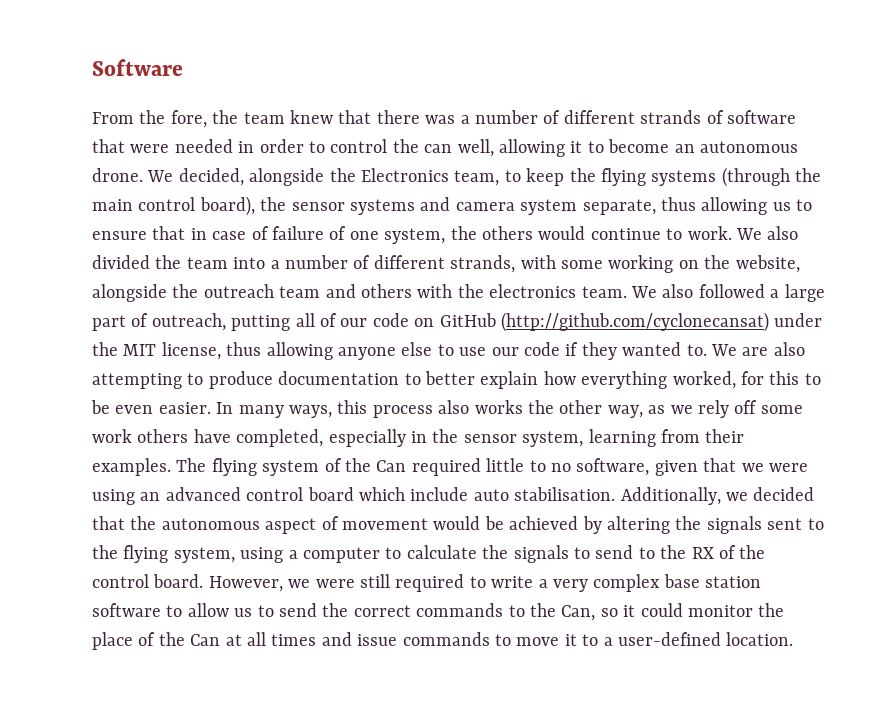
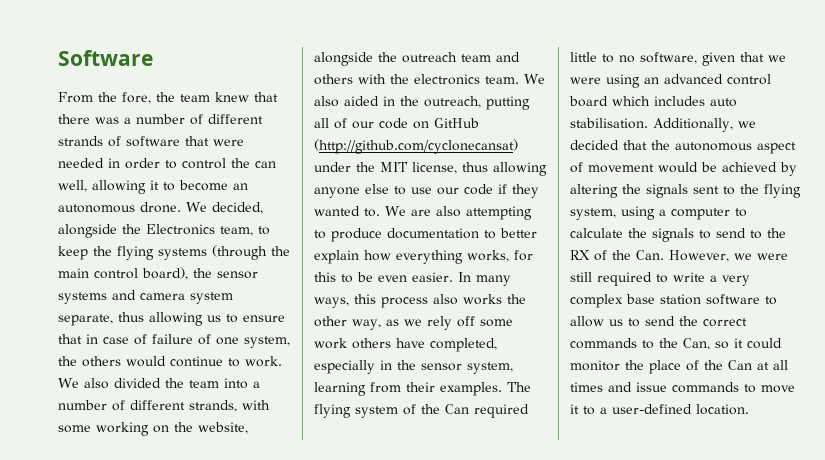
- We also followed a large part of outreach, putting all of our code on GitHub (http://github.com/cyclonecansat) under the MIT license, thus allowing anyone else to use our code if they wanted to.
+ We also aided in the outreach, putting all of our code on GitHub (http://github.com/cyclonecansat) under the MIT license, thus allowing anyone else to use our code if they wanted to.
- We are also attempting to produce documentation to better explain how everything worked, for this to be even easier.
+ We are also attempting to produce documentation to better explain how everything works, for this to be even easier.
- The flying system of the Can required little to no software, given that we were using an advanced control board which include auto stabilisation.
+ The flying system of the Can required little to no software, given that we were using an advanced control board which includes auto stabilisation.
- Additionally, we decided that the autonomous aspect of movement would be achieved by altering the signals sent to the flying system, using a computer to calculate the signals to send to the RX of the control board. However, we were still required to write a very complex base station software to allow us to send the correct commands to the Can, so it could monitor the place of the Can at all times and issue commands to move it to a user-defined location.
+ Additionally, we decided that the autonomous aspect of movement would be achieved by altering the signals sent to the flying system, using a computer to calculate the signals to send to the RX of the Can. However, we were still required to write a very complex base station software to allow us to send the correct commands to the Can, so it could monitor the place of the Can at all times and issue commands to move it to a user-defined location.

